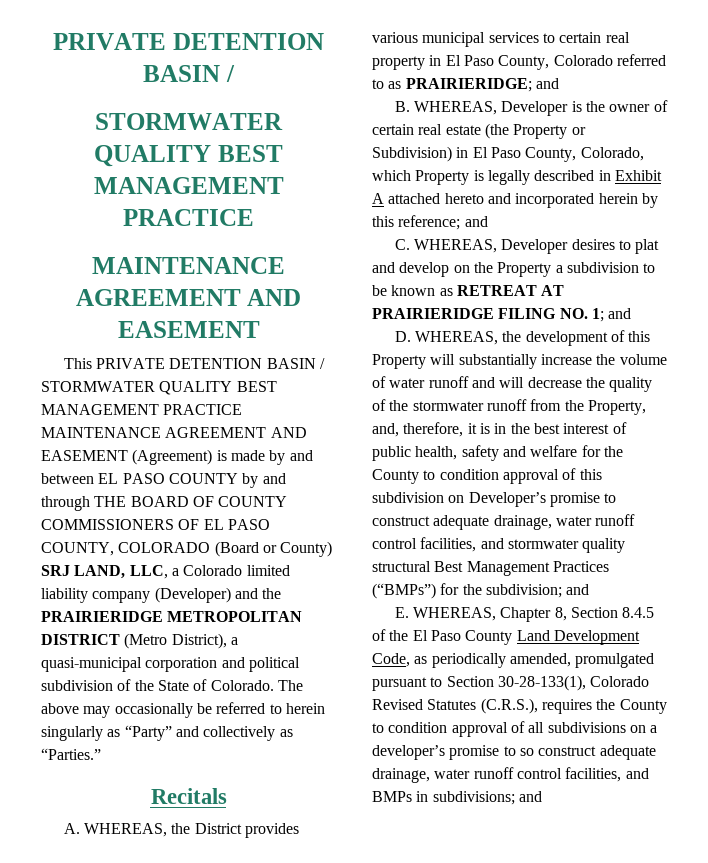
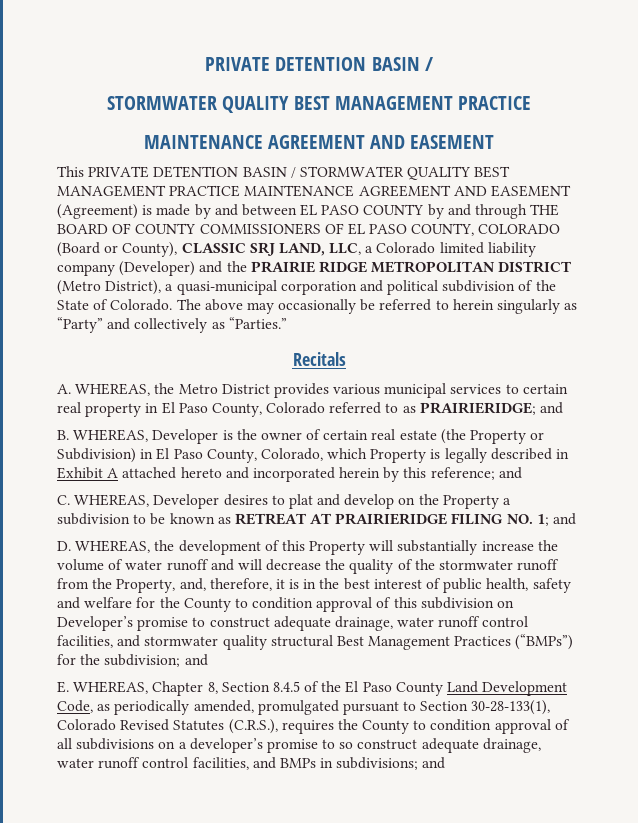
- This PRIVATE DETENTION BASIN / STORMWATER QUALITY BEST MANAGEMENT PRACTICE MAINTENANCE AGREEMENT AND EASEMENT (Agreement) is made by and between EL PASO COUNTY by and through THE BOARD OF COUNTY COMMISSIONERS OF EL PASO COUNTY, COLORADO (Board or County) SRJ LAND, LLC, a Colorado limited liability company (Developer) and the PRAIRIERIDGE METROPOLITAN DISTRICT (Metro District), a quasi-municipal corporation and political subdivision of the State of Colorado.
+ This PRIVATE DETENTION BASIN / STORMWATER QUALITY BEST MANAGEMENT PRACTICE MAINTENANCE AGREEMENT AND EASEMENT (Agreement) is made by and between EL PASO COUNTY by and through THE BOARD OF COUNTY COMMISSIONERS OF EL PASO COUNTY, COLORADO (Board or County), CLASSIC SRJ LAND, LLC, a Colorado limited liability company (Developer) and the PRAIRIE RIDGE METROPOLITAN DISTRICT (Metro District), a quasi-municipal corporation and political subdivision of the State of Colorado.
- A. WHEREAS, the District provides various municipal services to certain real property in El Paso County, Colorado referred to as PRAIRIERIDGE; and
+ A. WHEREAS, the Metro District provides various municipal services to certain real property in El Paso County, Colorado referred to as PRAIRIERIDGE; and

